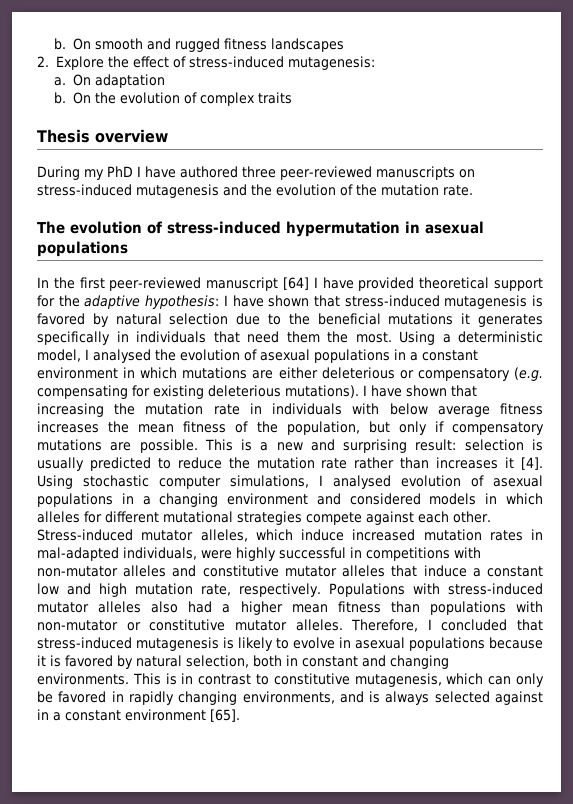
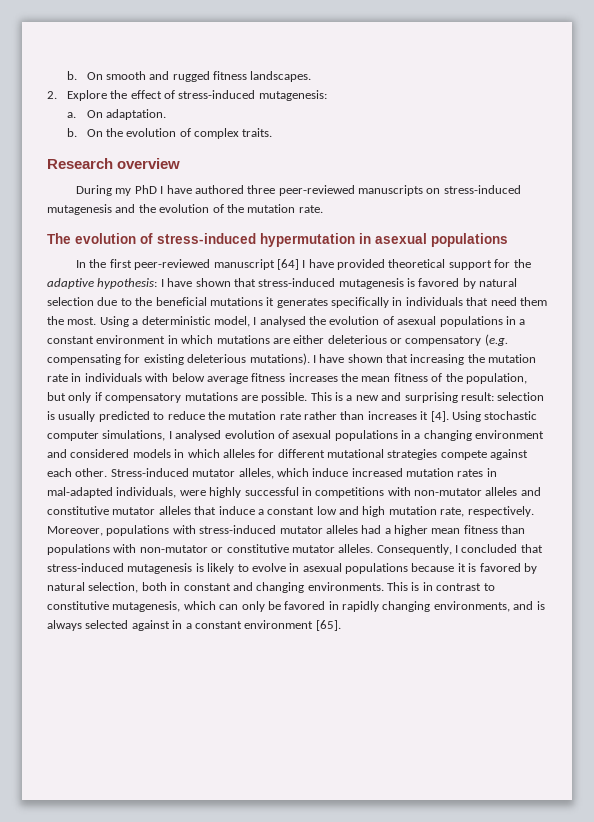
- On smooth and rugged fitness landscapes
+ On smooth and rugged fitness landscapes.
- On adaptation
+ On adaptation.
- On the evolution of complex traits
- Thesis overview
+ On the evolution of complex traits.
+ Research overview
- Populations with stress-induced mutator alleles also had a higher mean fitness than populations with non-mutator or constitutive mutator alleles.
+ Moreover, populations with stress-induced mutator alleles had a higher mean fitness than populations with non-mutator or constitutive mutator alleles.
- Therefore, I concluded that stress-induced mutagenesis is likely to evolve in asexual populations because it is favored by natural selection, both in constant and changing environments.
+ Consequently, I concluded that stress-induced mutagenesis is likely to evolve in asexual populations because it is favored by natural selection, both in constant and changing environments.

